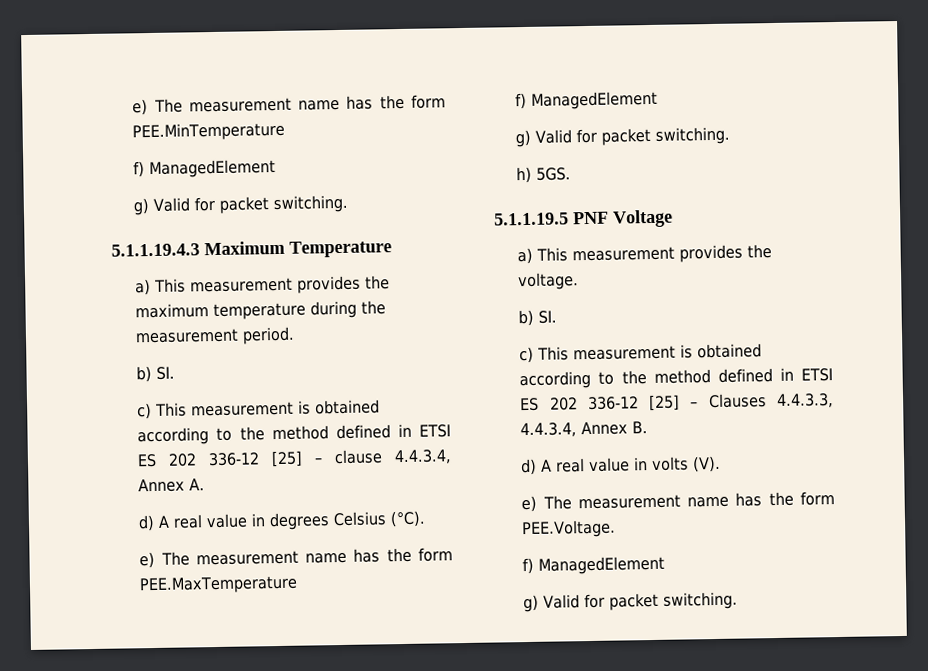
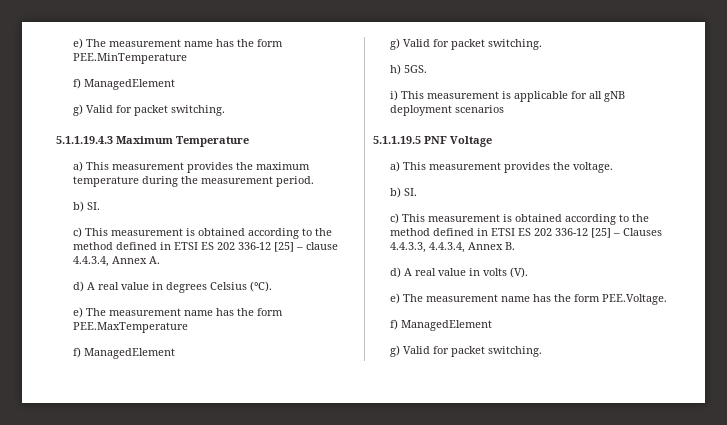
+ i) This measurement is applicable for all gNB deployment scenarios

